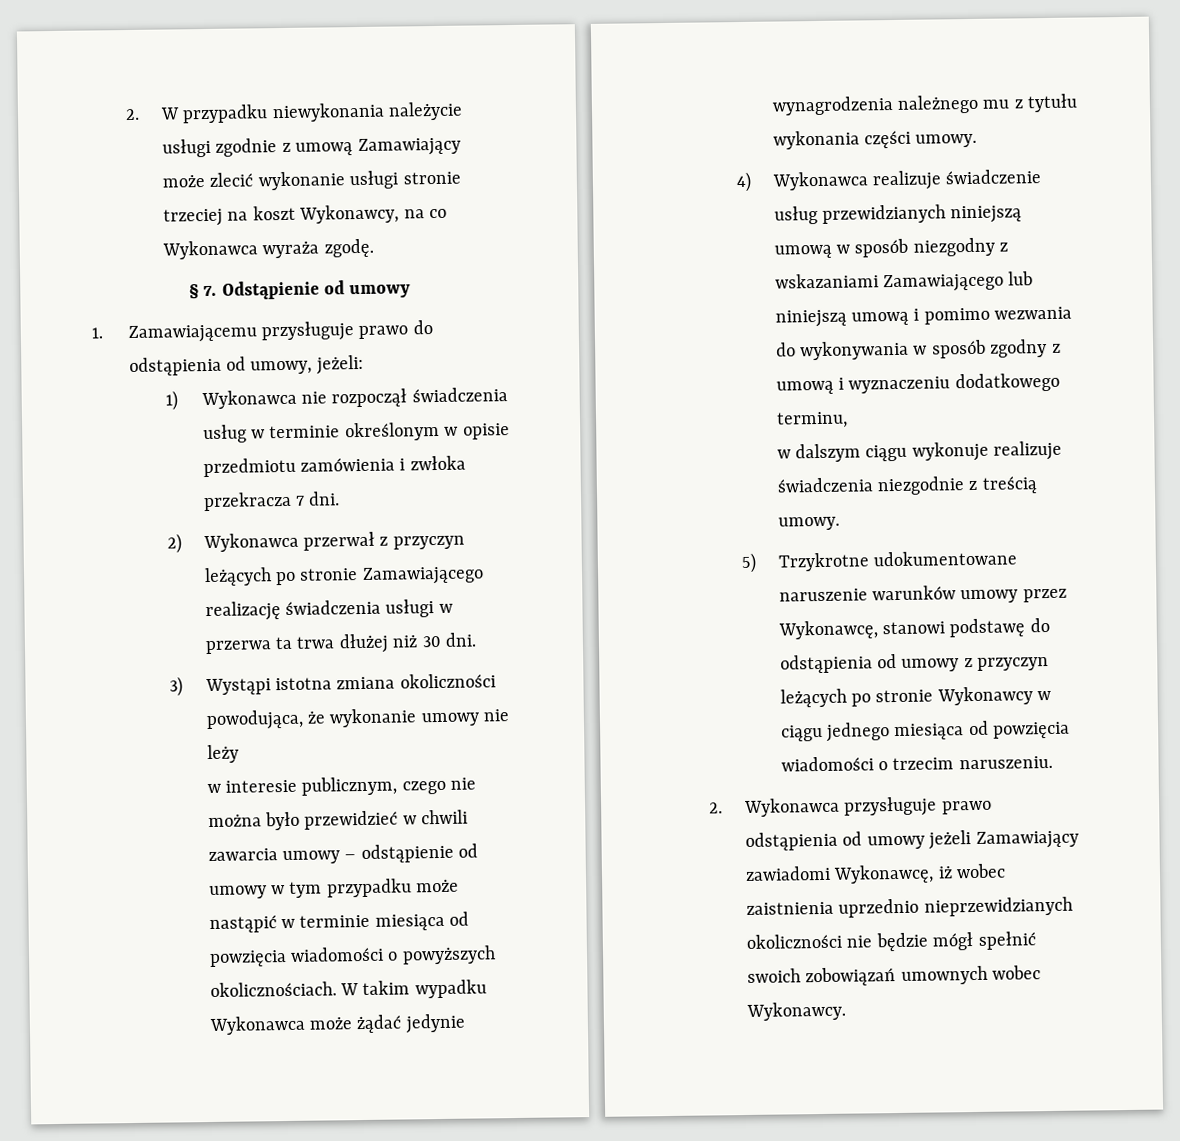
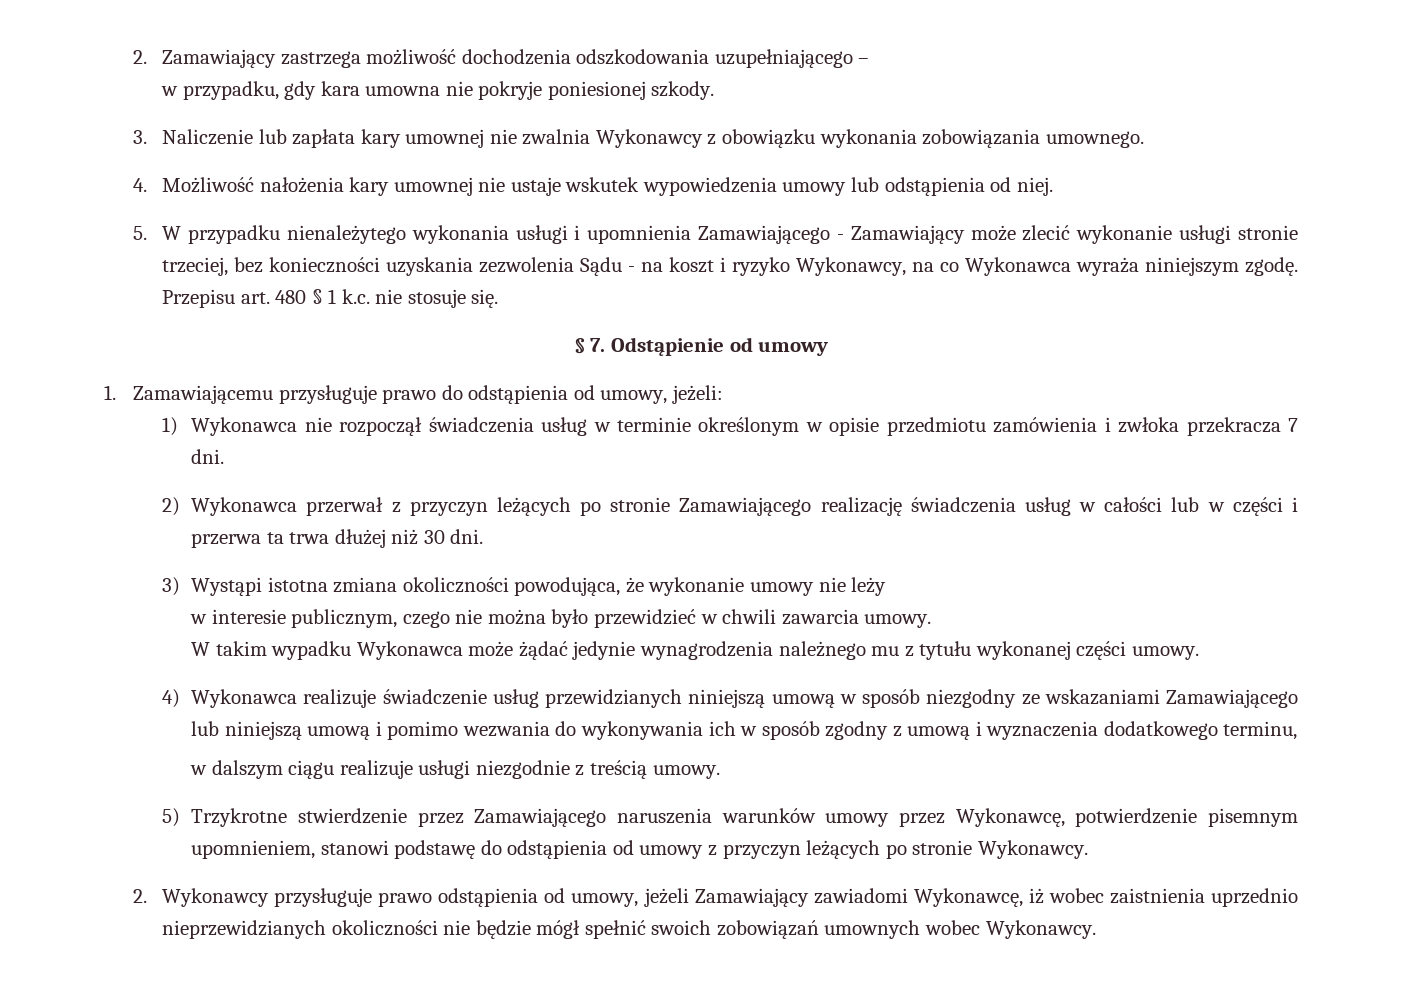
- 2. W przypadku niewykonania należycie usługi zgodnie z umową Zamawiający może zlecić wykonanie usługi stronie trzeciej na koszt Wykonawcy, na co Wykonawca wyraża zgodę.
+ 2. Zamawiający zastrzega możliwość dochodzenia odszkodowania uzupełniającego –
+ w przypadku, gdy kara umowna nie pokryje poniesionej szkody.
+ 3. Naliczenie lub zapłata kary umownej nie zwalnia Wykonawcy z obowiązku wykonania zobowiązania umownego.
+ 4. Możliwość nałożenia kary umownej nie ustaje wskutek wypowiedzenia umowy lub odstąpienia od niej.
+ 5. W przypadku nienależytego wykonania usługi i upomnienia Zamawiającego - Zamawiający może zlecić wykonanie usługi stronie trzeciej, bez konieczności uzyskania zezwolenia Sądu - na koszt i ryzyko Wykonawcy, na co Wykonawca wyraża niniejszym zgodę. Przepisu art. 480 § 1 k.c. nie stosuje się.
- 2) Wykonawca przerwał z przyczyn leżących po stronie Zamawiającego realizację świadczenia usługi w przerwa ta trwa dłużej niż 30 dni.
+ 2) Wykonawca przerwał z przyczyn leżących po stronie Zamawiającego realizację świadczenia usług w całości lub w części i przerwa ta trwa dłużej niż 30 dni.
- w interesie publicznym, czego nie można było przewidzieć w chwili zawarcia umowy – odstąpienie od umowy w tym przypadku może nastąpić w terminie miesiąca od powzięcia wiadomości o powyższych okolicznościach. W takim wypadku Wykonawca może żądać jedynie wynagrodzenia należnego mu z tytułu wykonania części umowy.
+ w interesie publicznym, czego nie można było przewidzieć w chwili zawarcia umowy.
+ W takim wypadku Wykonawca może żądać jedynie wynagrodzenia należnego mu z tytułu wykonanej części umowy.
- 4) Wykonawca realizuje świadczenie usług przewidzianych niniejszą umową w sposób niezgodny z wskazaniami Zamawiającego lub niniejszą umową i pomimo wezwania do wykonywania w sposób zgodny z umową i wyznaczeniu dodatkowego terminu,
+ 4) Wykonawca realizuje świadczenie usług przewidzianych niniejszą umową w sposób niezgodny ze wskazaniami Zamawiającego lub niniejszą umową i pomimo wezwania do wykonywania ich w sposób zgodny z umową i wyznaczenia dodatkowego terminu,
- w dalszym ciągu wykonuje realizuje świadczenia niezgodnie z treścią umowy.
+ w dalszym ciągu realizuje usługi niezgodnie z treścią umowy.
- 5) Trzykrotne udokumentowane naruszenie warunków umowy przez Wykonawcę, stanowi podstawę do odstąpienia od umowy z przyczyn leżących po stronie Wykonawcy w ciągu jednego miesiąca od powzięcia wiadomości o trzecim naruszeniu.
- 2. Wykonawca przysługuje prawo odstąpienia od umowy jeżeli Zamawiający zawiadomi Wykonawcę, iż wobec zaistnienia uprzednio nieprzewidzianych okoliczności nie będzie mógł spełnić swoich zobowiązań umownych wobec Wykonawcy.
+ 5) Trzykrotne stwierdzenie przez Zamawiającego naruszenia warunków umowy przez Wykonawcę, potwierdzenie pisemnym upomnieniem, stanowi podstawę do odstąpienia od umowy z przyczyn leżących po stronie Wykonawcy.
+ 2. Wykonawcy przysługuje prawo odstąpienia od umowy, jeżeli Zamawiający zawiadomi Wykonawcę, iż wobec zaistnienia uprzednio nieprzewidzianych okoliczności nie będzie mógł spełnić swoich zobowiązań umownych wobec Wykonawcy.

